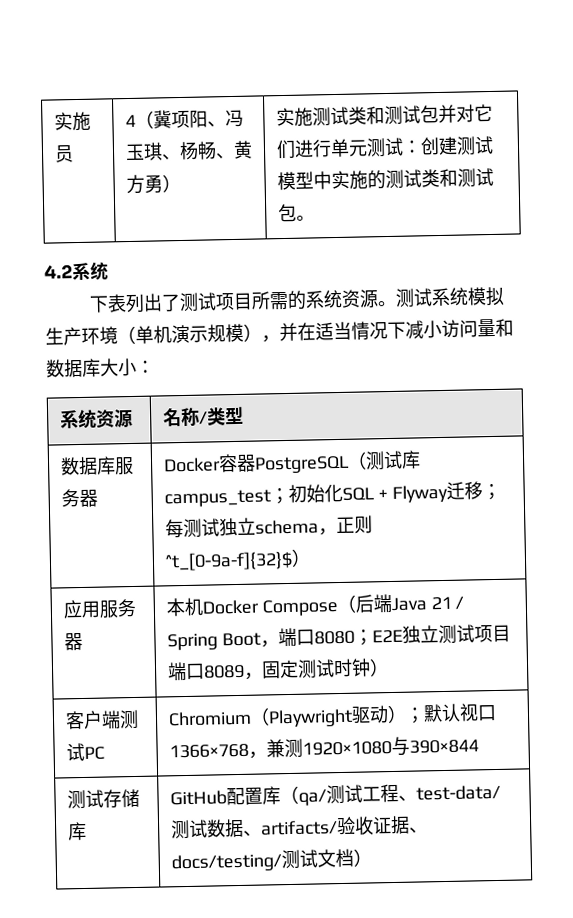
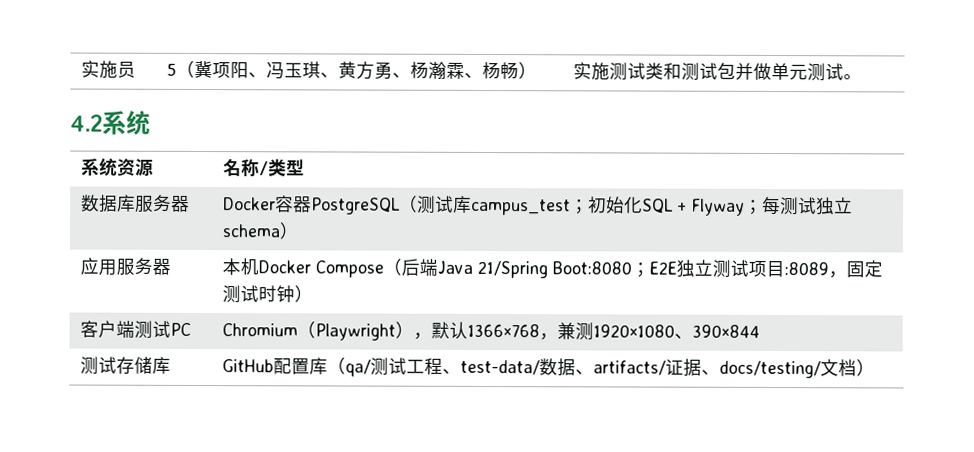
- 实施员 | 4（冀项阳、冯玉琪、杨畅、黄方勇） | 实施测试类和测试包并对它们进行单元测试：创建测试模型中实施的测试类和测试包。
+ 实施员 | 5（冀项阳、冯玉琪、黄方勇、杨瀚霖、杨畅） | 实施测试类和测试包并做单元测试。
  4.2系统
- 下表列出了测试项目所需的系统资源。测试系统模拟生产环境（单机演示规模），并在适当情况下减小访问量和数据库大小：
- 数据库服务器 | Docker容器PostgreSQL（测试库campus_test；初始化SQL + Flyway迁移；每测试独立schema，正则^t_[0-9a-f]{32}$）
+ 数据库服务器 | Docker容器PostgreSQL（测试库campus_test；初始化SQL + Flyway；每测试独立schema）
- 应用服务器 | 本机Docker Compose（后端Java 21 / Spring Boot，端口8080；E2E独立测试项目端口8089，固定测试时钟）
+ 应用服务器 | 本机Docker Compose（后端Java 21/Spring Boot:8080；E2E独立测试项目:8089，固定测试时钟）
- 客户端测试PC | Chromium（Playwright驱动）；默认视口1366×768，兼测1920×1080与390×844
+ 客户端测试PC | Chromium（Playwright），默认1366×768，兼测1920×1080、390×844
- 测试存储库 | GitHub配置库（qa/测试工程、test-data/测试数据、artifacts/验收证据、docs/testing/测试文档）
+ 测试存储库 | GitHub配置库（qa/测试工程、test-data/数据、artifacts/证据、docs/testing/文档）

